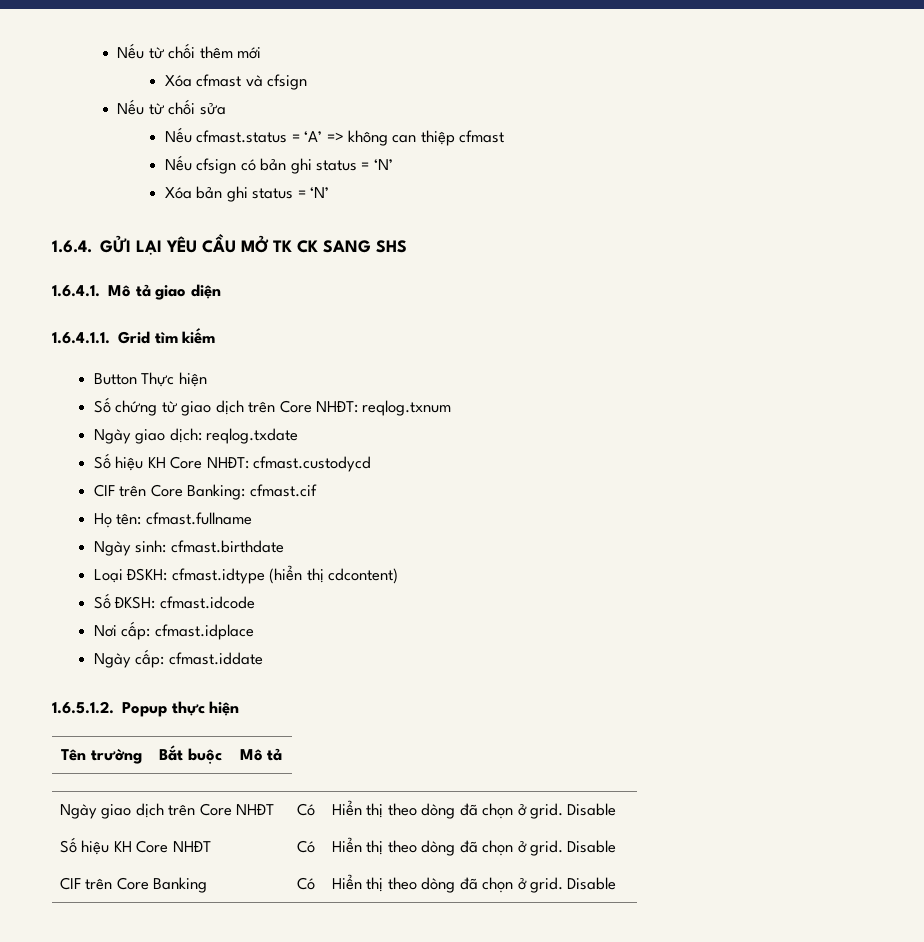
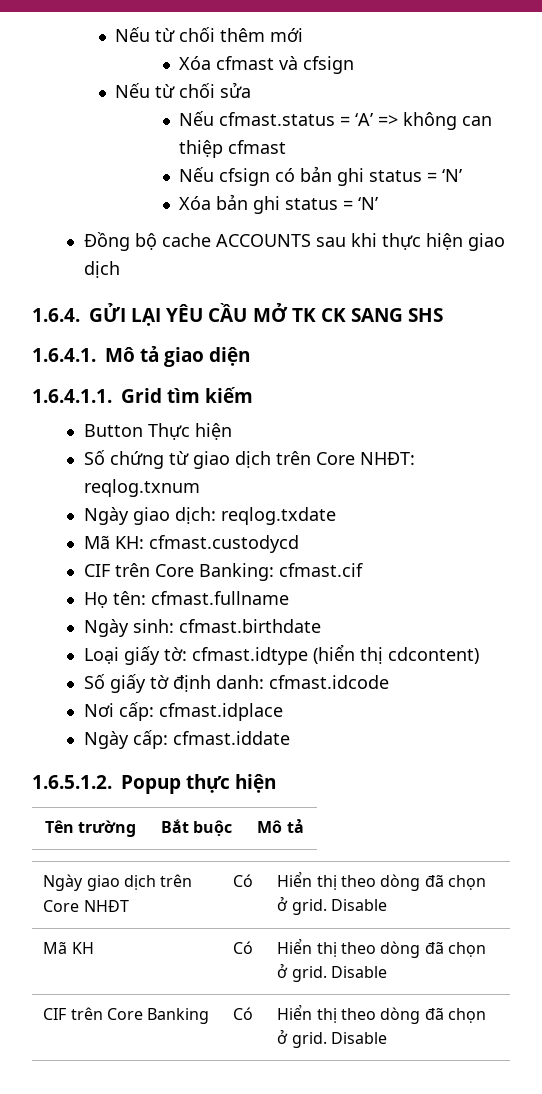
+ Đồng bộ cache ACCOUNTS sau khi thực hiện giao dịch
- Số hiệu KH Core NHĐT: cfmast.custodycd
+ Mã KH: cfmast.custodycd
- Loại ĐSKH: cfmast.idtype (hiển thị cdcontent)
+ Loại giấy tờ: cfmast.idtype (hiển thị cdcontent)
- Số ĐKSH: cfmast.idcode
+ Số giấy tờ định danh: cfmast.idcode
- Số hiệu KH Core NHĐT | Có | Hiển thị theo dòng đã chọn ở grid. Disable
+ Mã KH | Có | Hiển thị theo dòng đã chọn ở grid. Disable

